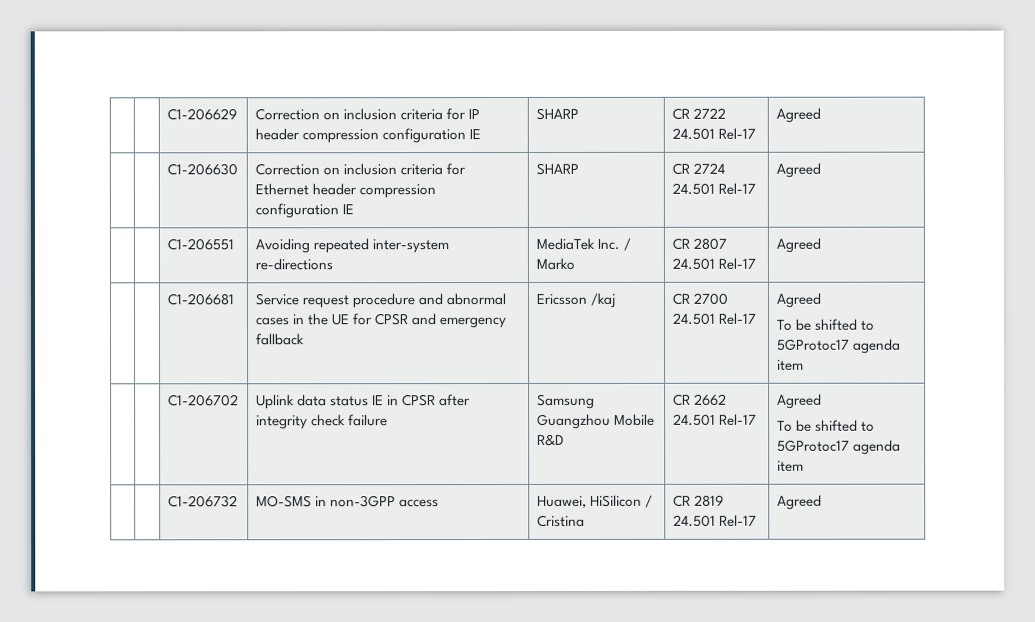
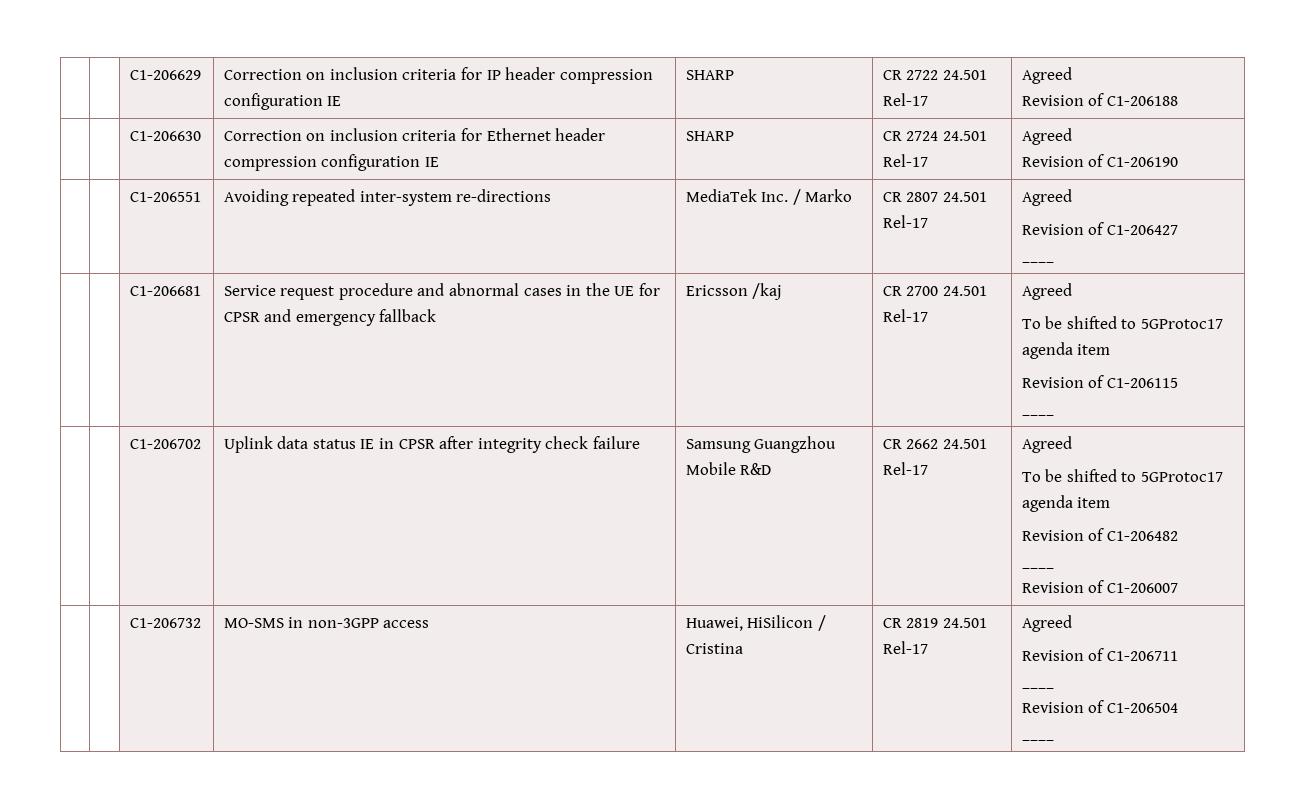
  | | C1-206629 | Correction on inclusion criteria for IP header compression configuration IE | SHARP | CR 2722 24.501 Rel-17 | Agreed
+ Revision of C1-206188
  | | C1-206630 | Correction on inclusion criteria for Ethernet header compression configuration IE | SHARP | CR 2724 24.501 Rel-17 | Agreed
+ Revision of C1-206190
  | | C1-206551 | Avoiding repeated inter-system re-directions | MediaTek Inc. / Marko | CR 2807 24.501 Rel-17 | Agreed
+ Revision of C1-206427
+ ____
  | | C1-206681 | Service request procedure and abnormal cases in the UE for CPSR and emergency fallback | Ericsson /kaj | CR 2700 24.501 Rel-17 | Agreed
  To be shifted to 5GProtoc17 agenda item
+ Revision of C1-206115
+ ____
  | | C1-206702 | Uplink data status IE in CPSR after integrity check failure | Samsung Guangzhou Mobile R&D | CR 2662 24.501 Rel-17 | Agreed
  To be shifted to 5GProtoc17 agenda item
+ Revision of C1-206482
+ ____
+ Revision of C1-206007
  | | C1-206732 | MO-SMS in non-3GPP access | Huawei, HiSilicon / Cristina | CR 2819 24.501 Rel-17 | Agreed
+ Revision of C1-206711
+ ____
+ Revision of C1-206504
+ ____

